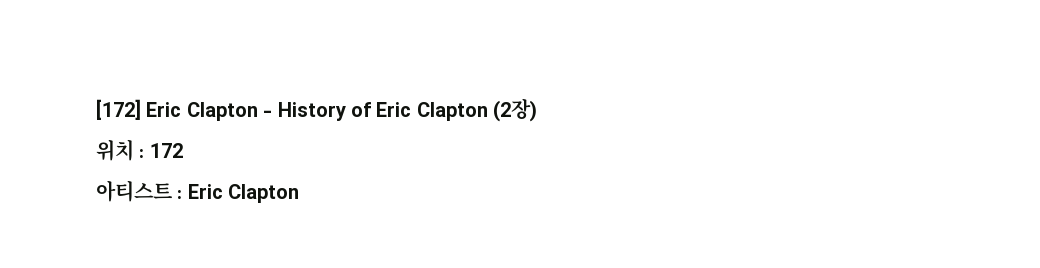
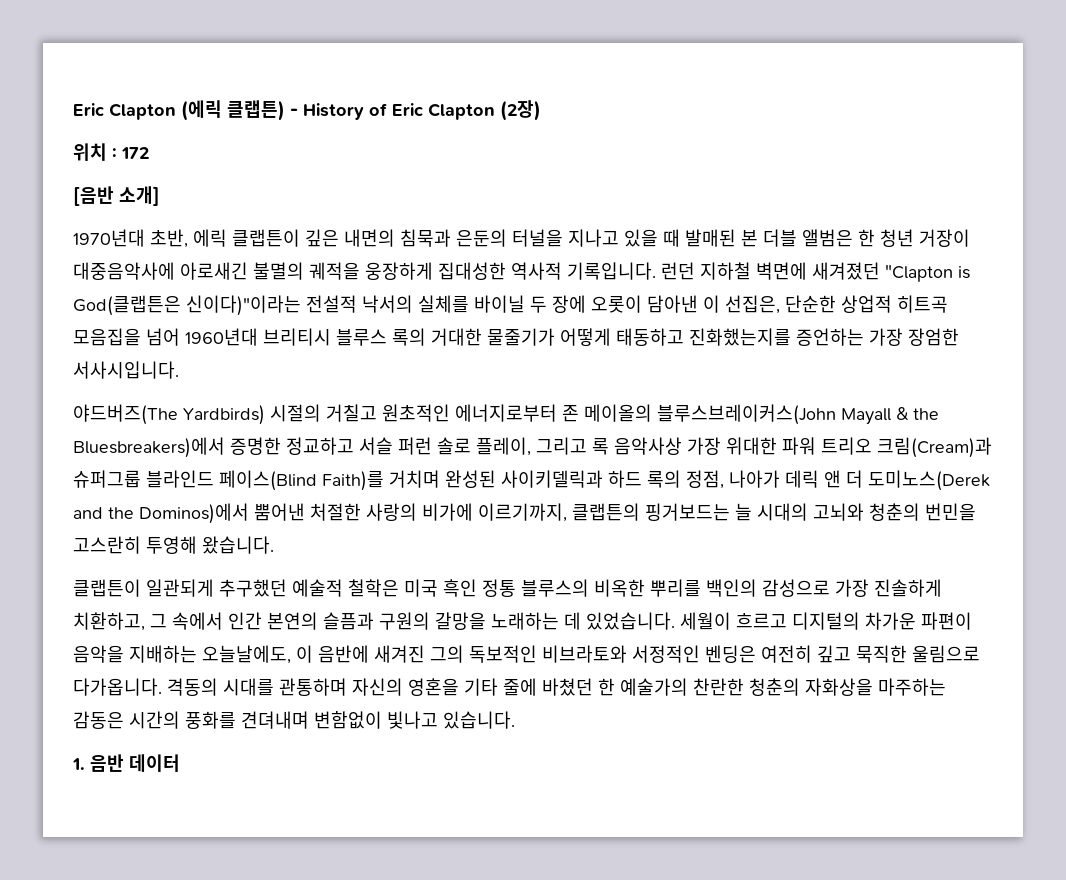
- [172] Eric Clapton - History of Eric Clapton (2장)
+ Eric Clapton (에릭 클랩튼) - History of Eric Clapton (2장)
- 아티스트 : Eric Clapton
+ [음반 소개]
+ 1970년대 초반, 에릭 클랩튼이 깊은 내면의 침묵과 은둔의 터널을 지나고 있을 때 발매된 본 더블 앨범은 한 청년 거장이 대중음악사에 아로새긴 불멸의 궤적을 웅장하게 집대성한 역사적 기록입니다. 런던 지하철 벽면에 새겨졌던 "Clapton is God(클랩튼은 신이다)"이라는 전설적 낙서의 실체를 바이닐 두 장에 오롯이 담아낸 이 선집은, 단순한 상업적 히트곡 모음집을 넘어 1960년대 브리티시 블루스 록의 거대한 물줄기가 어떻게 태동하고 진화했는지를 증언하는 가장 장엄한 서사시입니다.
+ 야드버즈(The Yardbirds) 시절의 거칠고 원초적인 에너지로부터 존 메이올의 블루스브레이커스(John Mayall & the Bluesbreakers)에서 증명한 정교하고 서슬 퍼런 솔로 플레이, 그리고 록 음악사상 가장 위대한 파워 트리오 크림(Cream)과 슈퍼그룹 블라인드 페이스(Blind Faith)를 거치며 완성된 사이키델릭과 하드 록의 정점, 나아가 데릭 앤 더 도미노스(Derek and the Dominos)에서 뿜어낸 처절한 사랑의 비가에 이르기까지, 클랩튼의 핑거보드는 늘 시대의 고뇌와 청춘의 번민을 고스란히 투영해 왔습니다.
+ 클랩튼이 일관되게 추구했던 예술적 철학은 미국 흑인 정통 블루스의 비옥한 뿌리를 백인의 감성으로 가장 진솔하게 치환하고, 그 속에서 인간 본연의 슬픔과 구원의 갈망을 노래하는 데 있었습니다. 세월이 흐르고 디지털의 차가운 파편이 음악을 지배하는 오늘날에도, 이 음반에 새겨진 그의 독보적인 비브라토와 서정적인 벤딩은 여전히 깊고 묵직한 울림으로 다가옵니다. 격동의 시대를 관통하며 자신의 영혼을 기타 줄에 바쳤던 한 예술가의 찬란한 청춘의 자화상을 마주하는 감동은 시간의 풍화를 견뎌내며 변함없이 빛나고 있습니다.
+ 1. 음반 데이터

